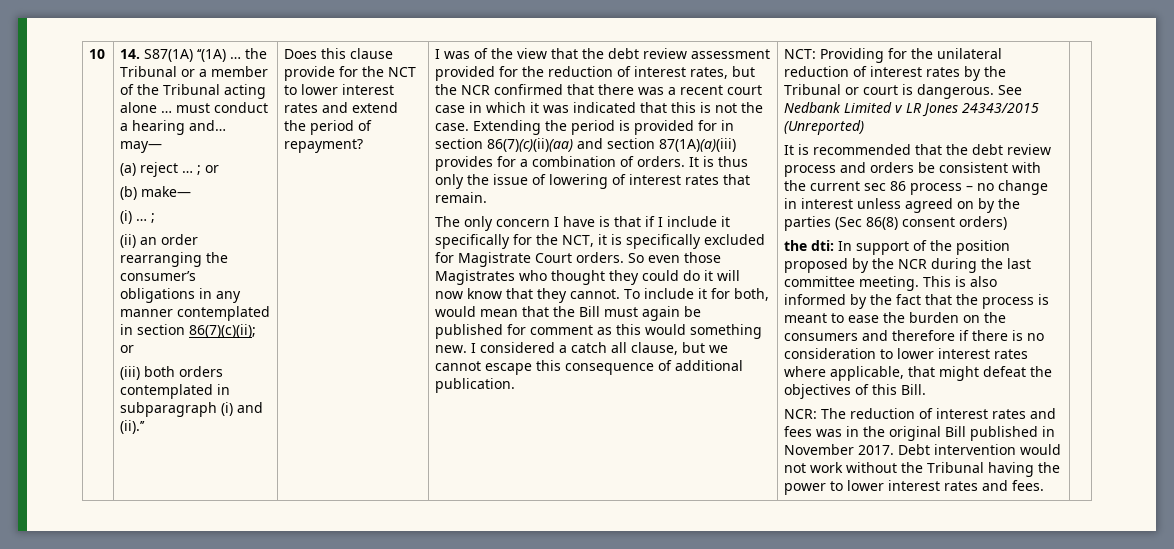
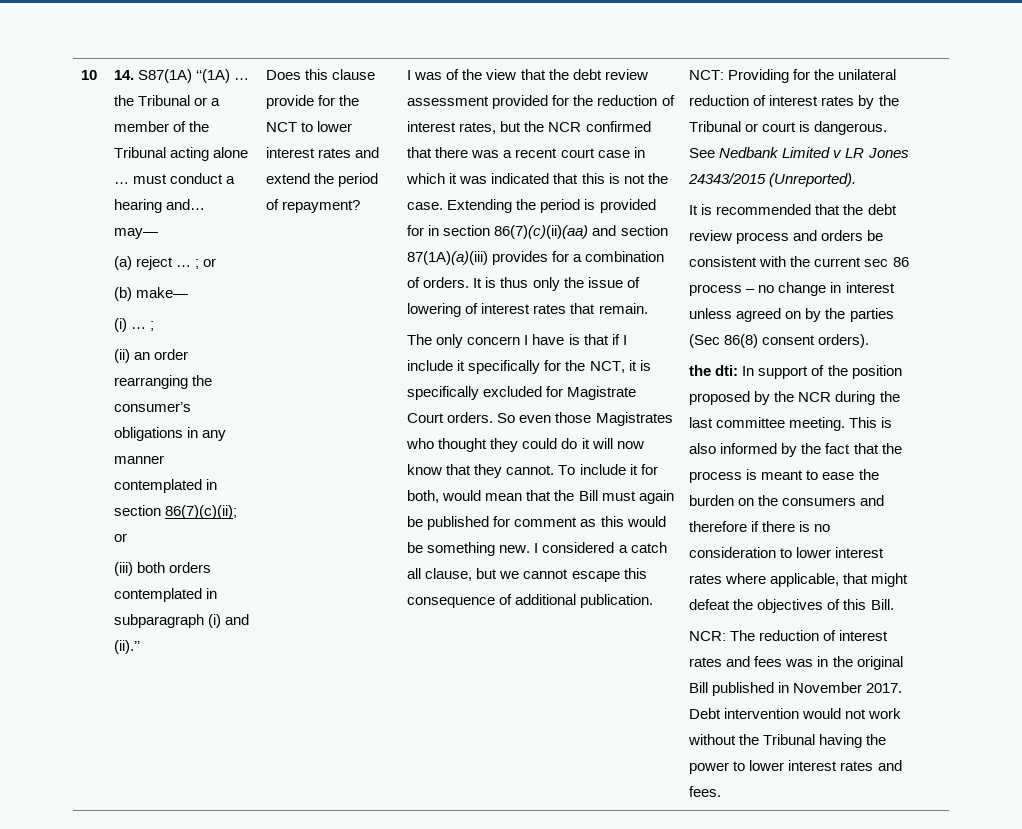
- To include it for both, would mean that the Bill must again be published for comment as this would something new.
+ To include it for both, would mean that the Bill must again be published for comment as this would be something new.
- See Nedbank Limited v LR Jones 24343/2015 (Unreported)
+ See Nedbank Limited v LR Jones 24343/2015 (Unreported).
- It is recommended that the debt review process and orders be consistent with the current sec 86 process – no change in interest unless agreed on by the parties (Sec 86(8) consent orders)
+ It is recommended that the debt review process and orders be consistent with the current sec 86 process – no change in interest unless agreed on by the parties (Sec 86(8) consent orders).

